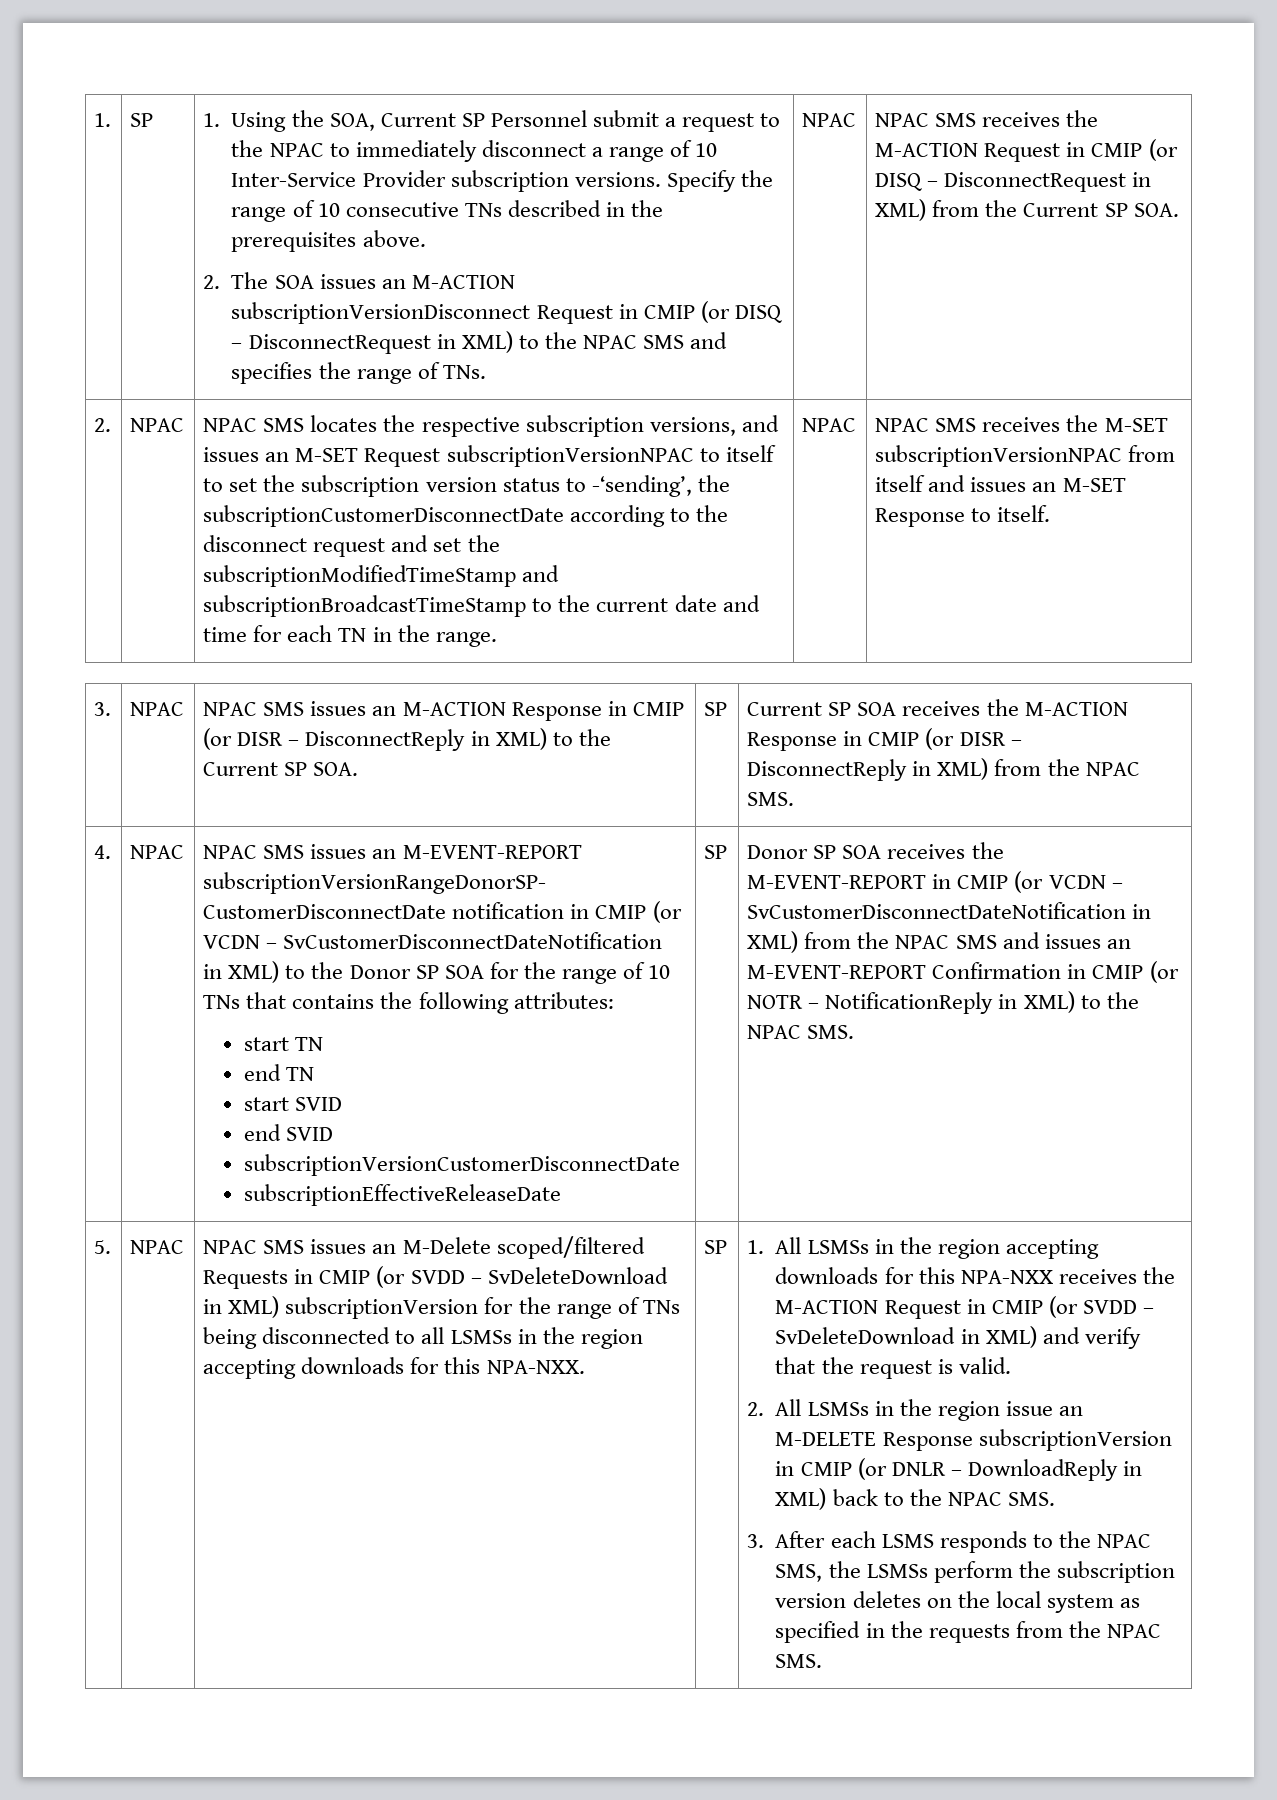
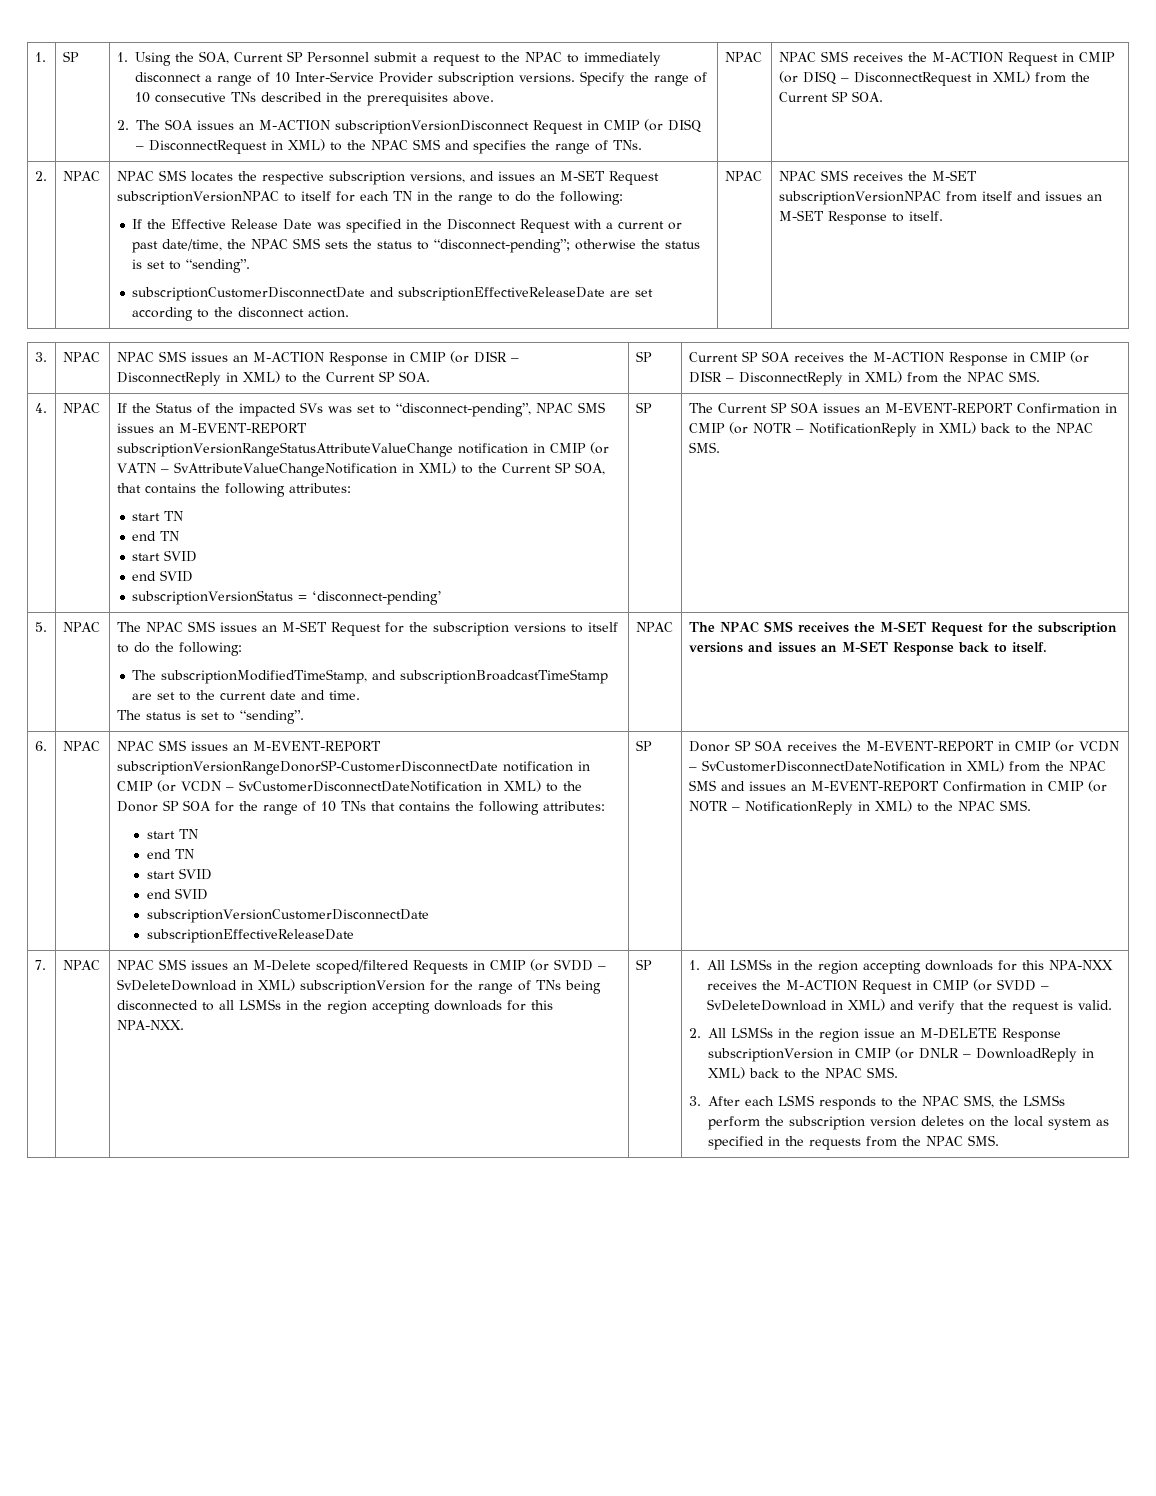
- NPAC SMS locates the respective subscription versions, and issues an M-SET Request subscriptionVersionNPAC to itself to set the subscription version status to -‘sending’, the subscriptionCustomerDisconnectDate according to the disconnect request and set the subscriptionModifiedTimeStamp and subscriptionBroadcastTimeStamp to the current date and time for each TN in the range.
+ NPAC SMS locates the respective subscription versions, and issues an M-SET Request subscriptionVersionNPAC to itself for each TN in the range to do the following:
+ If the Effective Release Date was specified in the Disconnect Request with a current or past date/time, the NPAC SMS sets the status to “disconnect-pending”; otherwise the status is set to “sending”.
+ subscriptionCustomerDisconnectDate and subscriptionEffectiveReleaseDate are set according to the disconnect action.
+ If the Status of the impacted SVs was set to “disconnect-pending”, NPAC SMS issues an M-EVENT-REPORT subscriptionVersionRangeStatusAttributeValueChange notification in CMIP (or VATN – SvAttributeValueChangeNotification in XML) to the Current SP SOA, that contains the following attributes:
+ start TN
+ end TN
+ start SVID
+ end SVID
+ subscriptionVersionStatus = ‘disconnect-pending’ | SP | The Current SP SOA issues an M-EVENT-REPORT Confirmation in CMIP (or NOTR – NotificationReply in XML) back to the NPAC SMS.
+ 5. | NPAC | The NPAC SMS issues an M-SET Request for the subscription versions to itself to do the following:
+ The subscriptionModifiedTimeStamp, and subscriptionBroadcastTimeStamp are set to the current date and time.
+ The status is set to “sending”. | NPAC | The NPAC SMS receives the M-SET Request for the subscription versions and issues an M-SET Response back to itself.
+ 6. | NPAC
- 5.
+ 7.

